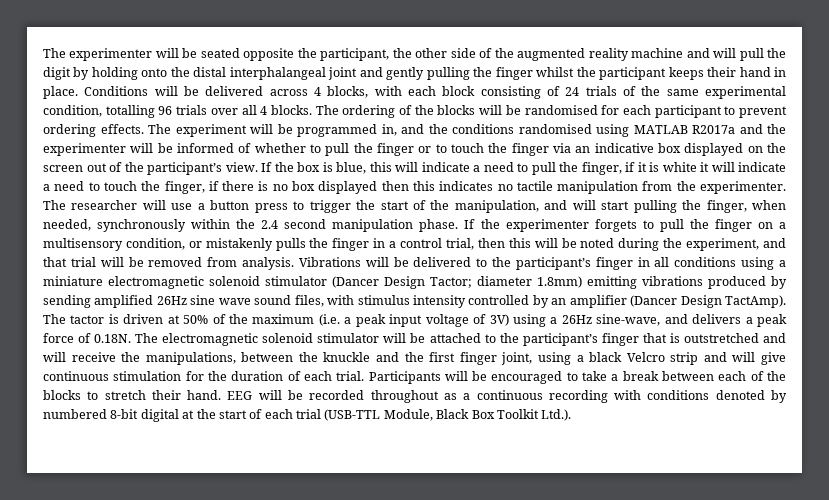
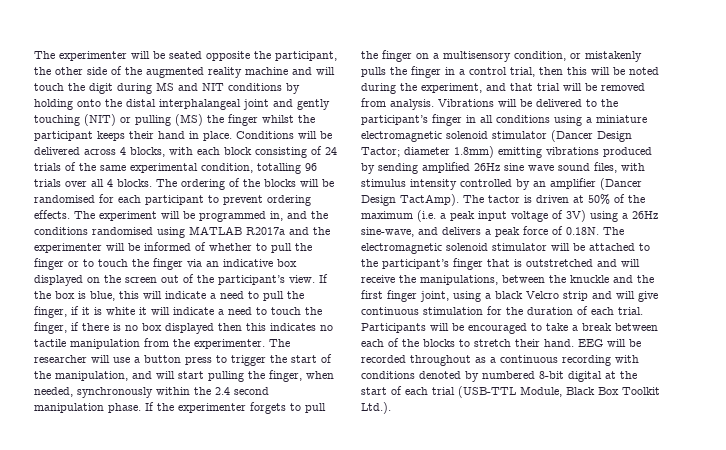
- The experimenter will be seated opposite the participant, the other side of the augmented reality machine and will pull the digit by holding onto the distal interphalangeal joint and gently pulling the finger whilst the participant keeps their hand in place.
+ The experimenter will be seated opposite the participant, the other side of the augmented reality machine and will touch the digit during MS and NIT conditions by holding onto the distal interphalangeal joint and gently touching (NIT) or pulling (MS) the finger whilst the participant keeps their hand in place.

